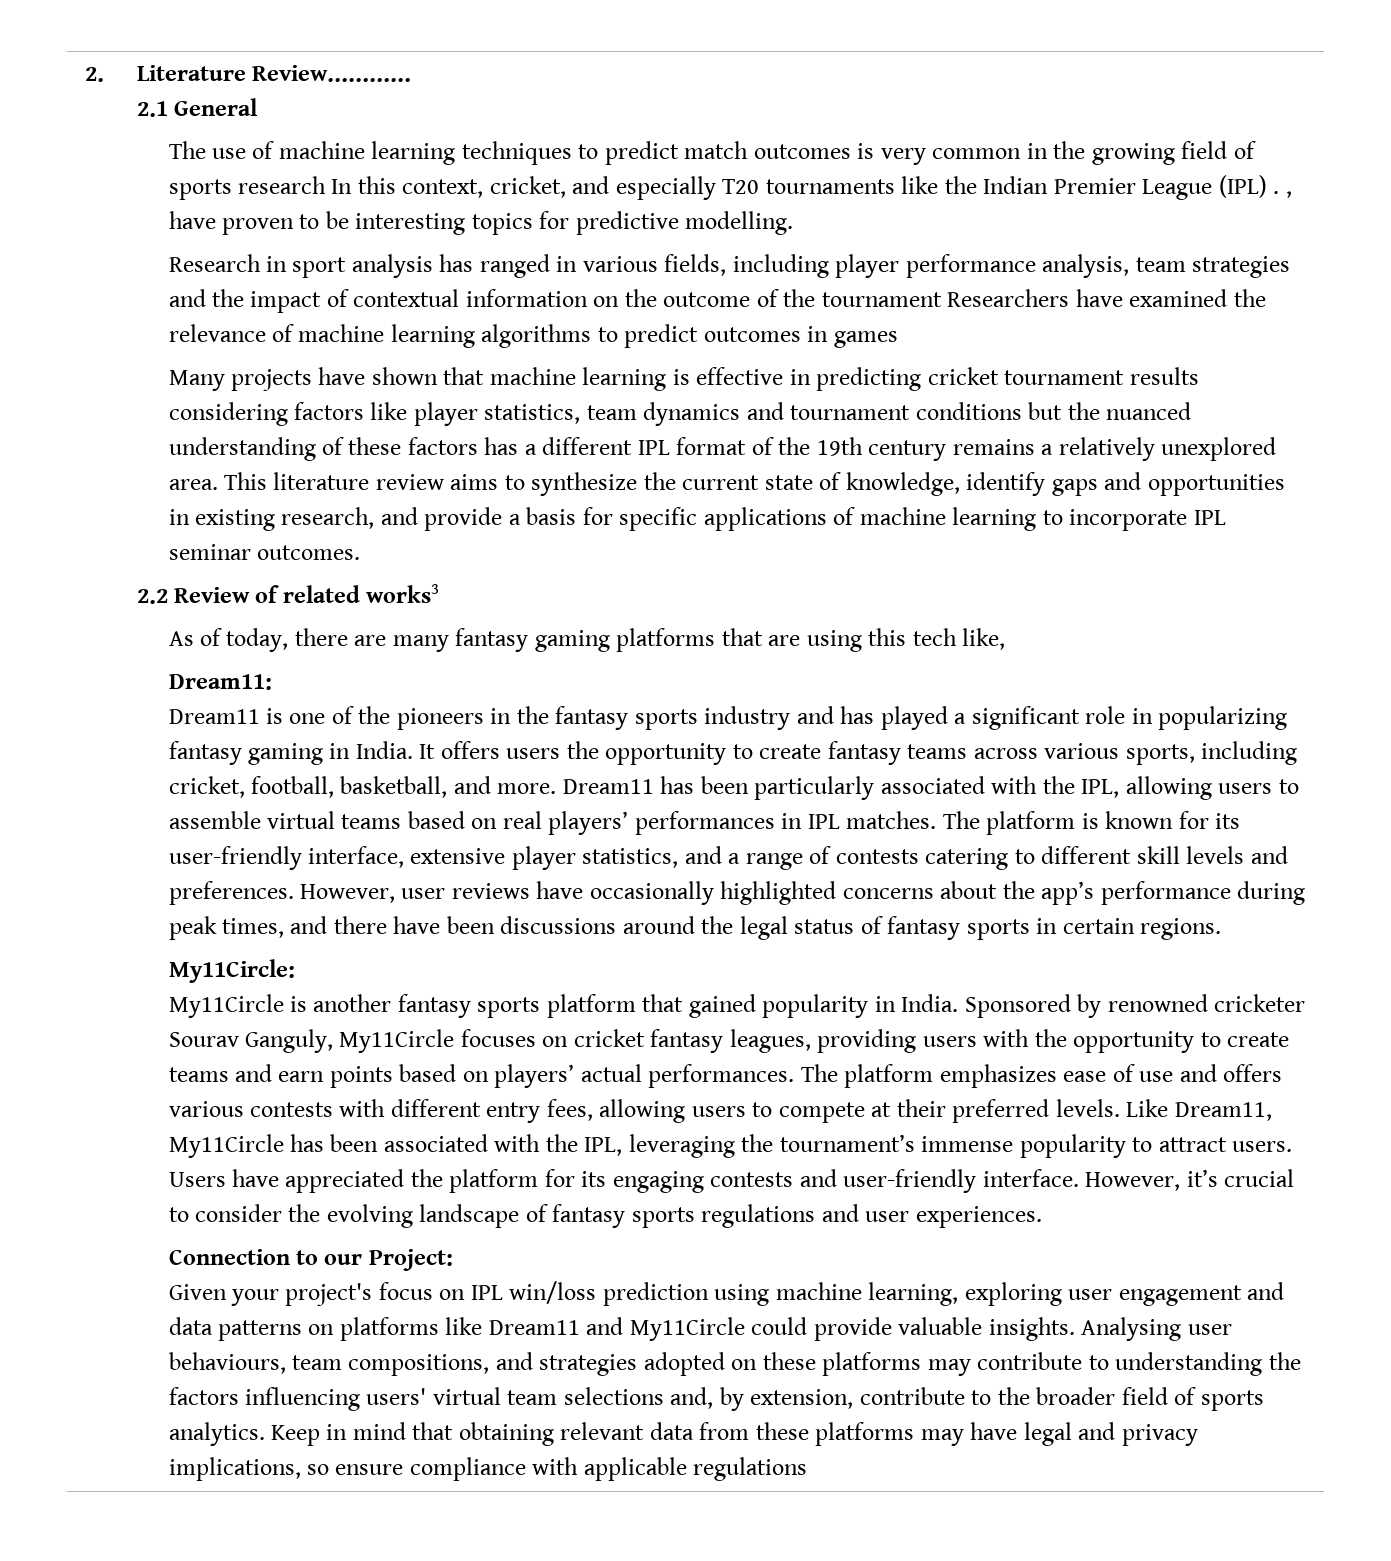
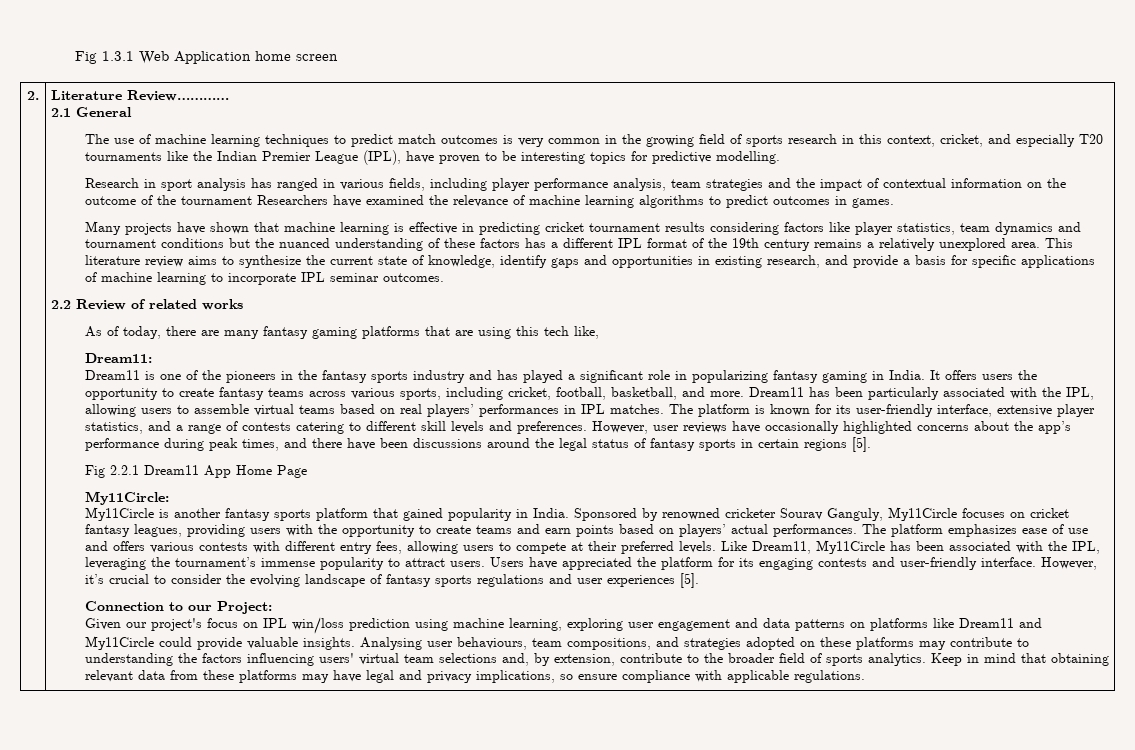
+ Fig 1.3.1 Web Application home screen
- The use of machine learning techniques to predict match outcomes is very common in the growing field of sports research In this context, cricket, and especially T20 tournaments like the Indian Premier League (IPL) . , have proven to be interesting topics for predictive modelling.
+ The use of machine learning techniques to predict match outcomes is very common in the growing field of sports research in this context, cricket, and especially T20 tournaments like the Indian Premier League (IPL), have proven to be interesting topics for predictive modelling.
- Research in sport analysis has ranged in various fields, including player performance analysis, team strategies and the impact of contextual information on the outcome of the tournament Researchers have examined the relevance of machine learning algorithms to predict outcomes in games
+ Research in sport analysis has ranged in various fields, including player performance analysis, team strategies and the impact of contextual information on the outcome of the tournament Researchers have examined the relevance of machine learning algorithms to predict outcomes in games.
- 2.2 Review of related works3
+ 2.2 Review of related works
- However, user reviews have occasionally highlighted concerns about the app’s performance during peak times, and there have been discussions around the legal status of fantasy sports in certain regions.
+ However, user reviews have occasionally highlighted concerns about the app’s performance during peak times, and there have been discussions around the legal status of fantasy sports in certain regions [5].
+ Fig 2.2.1 Dream11 App Home Page
- However, it’s crucial to consider the evolving landscape of fantasy sports regulations and user experiences.
+ However, it’s crucial to consider the evolving landscape of fantasy sports regulations and user experiences [5].
- Given your project's focus on IPL win/loss prediction using machine learning, exploring user engagement and data patterns on platforms like Dream11 and My11Circle could provide valuable insights.
+ Given our project's focus on IPL win/loss prediction using machine learning, exploring user engagement and data patterns on platforms like Dream11 and My11Circle could provide valuable insights.
- Keep in mind that obtaining relevant data from these platforms may have legal and privacy implications, so ensure compliance with applicable regulations
+ Keep in mind that obtaining relevant data from these platforms may have legal and privacy implications, so ensure compliance with applicable regulations.

